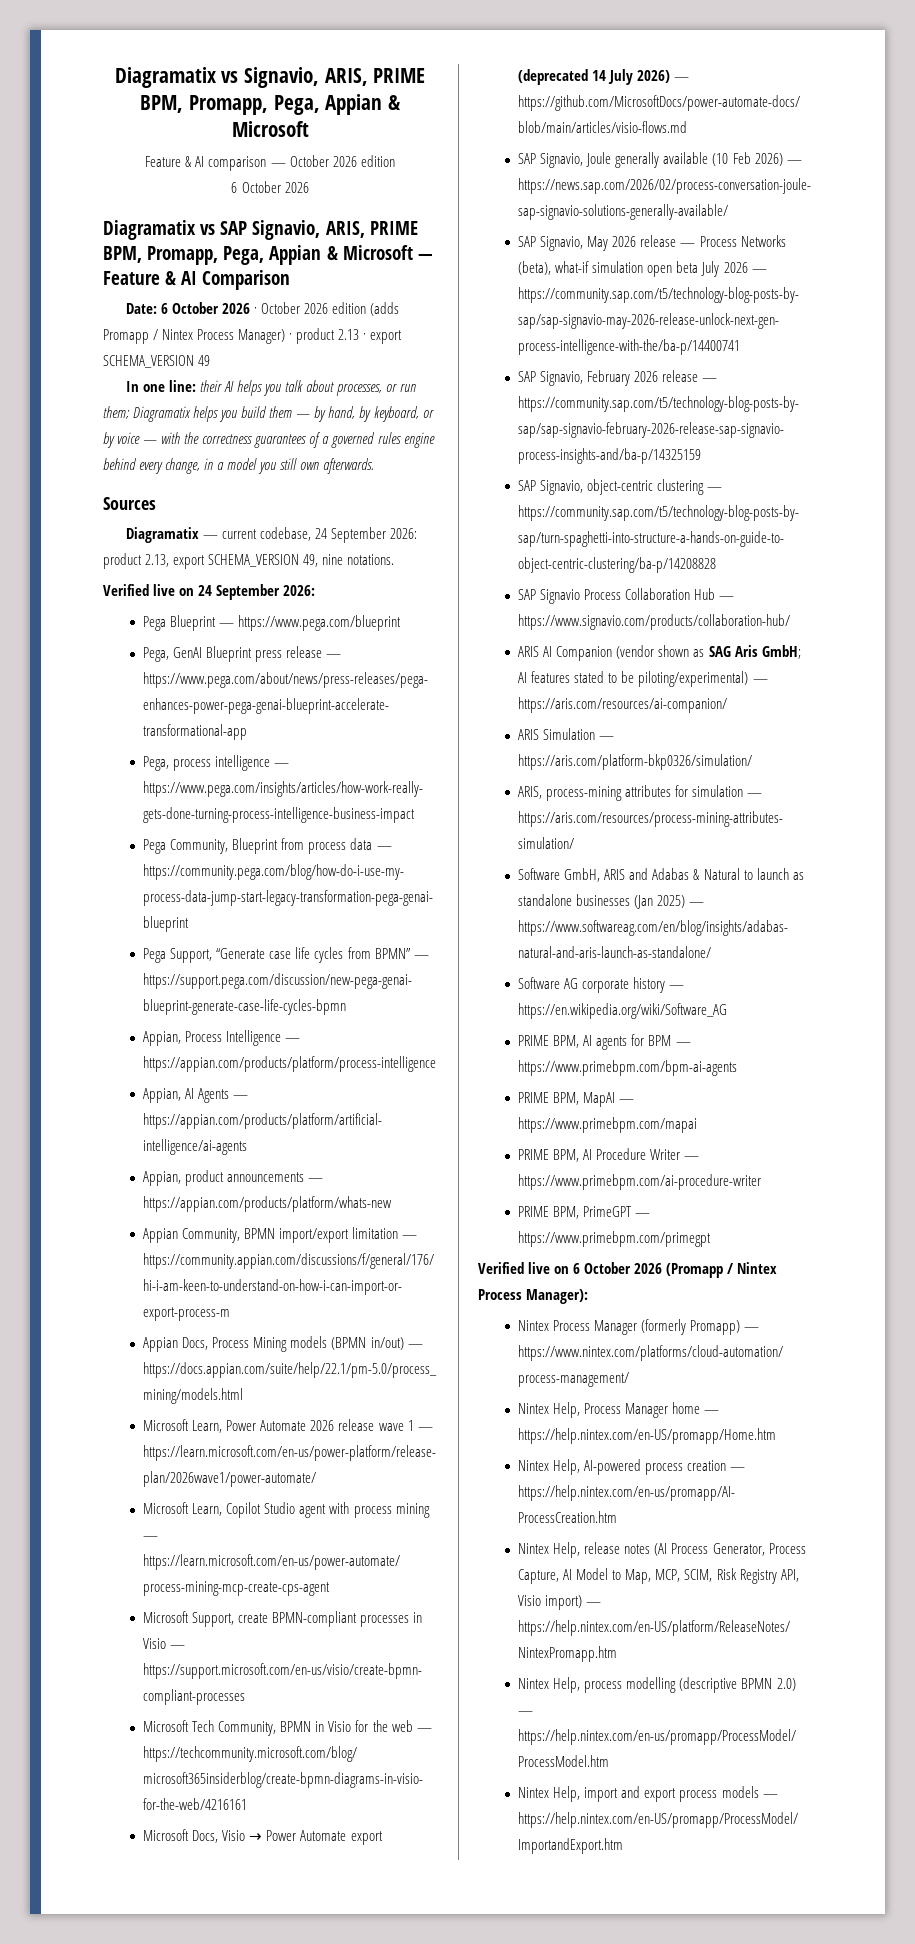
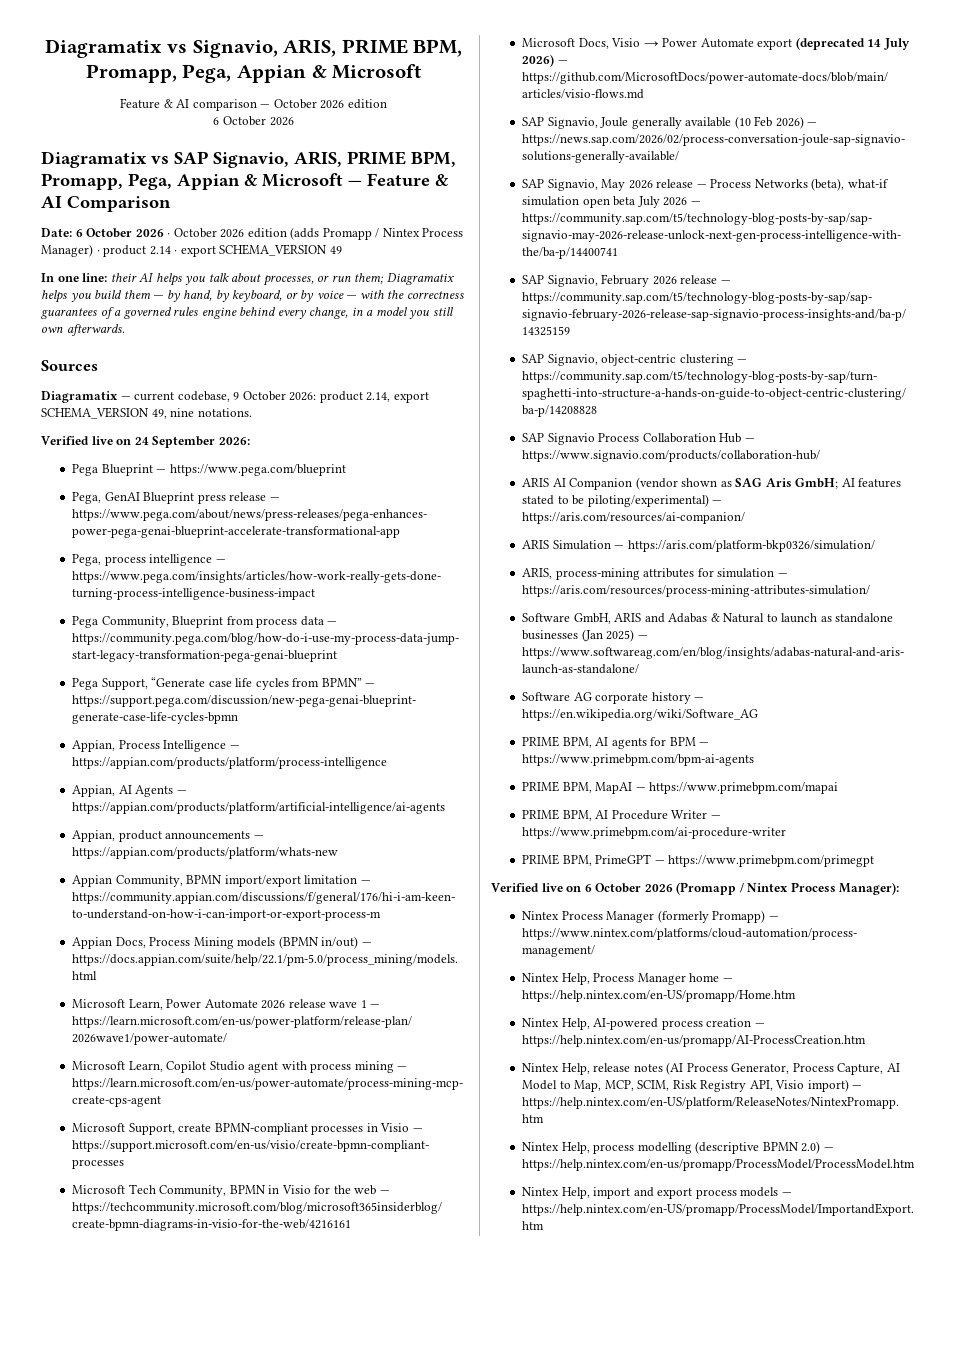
- Date: 6 October 2026 · October 2026 edition (adds Promapp / Nintex Process Manager) · product 2.13 · export SCHEMA_VERSION 49
+ Date: 6 October 2026 · October 2026 edition (adds Promapp / Nintex Process Manager) · product 2.14 · export SCHEMA_VERSION 49
- Diagramatix — current codebase, 24 September 2026: product 2.13, export SCHEMA_VERSION 49, nine notations.
+ Diagramatix — current codebase, 9 October 2026: product 2.14, export SCHEMA_VERSION 49, nine notations.

